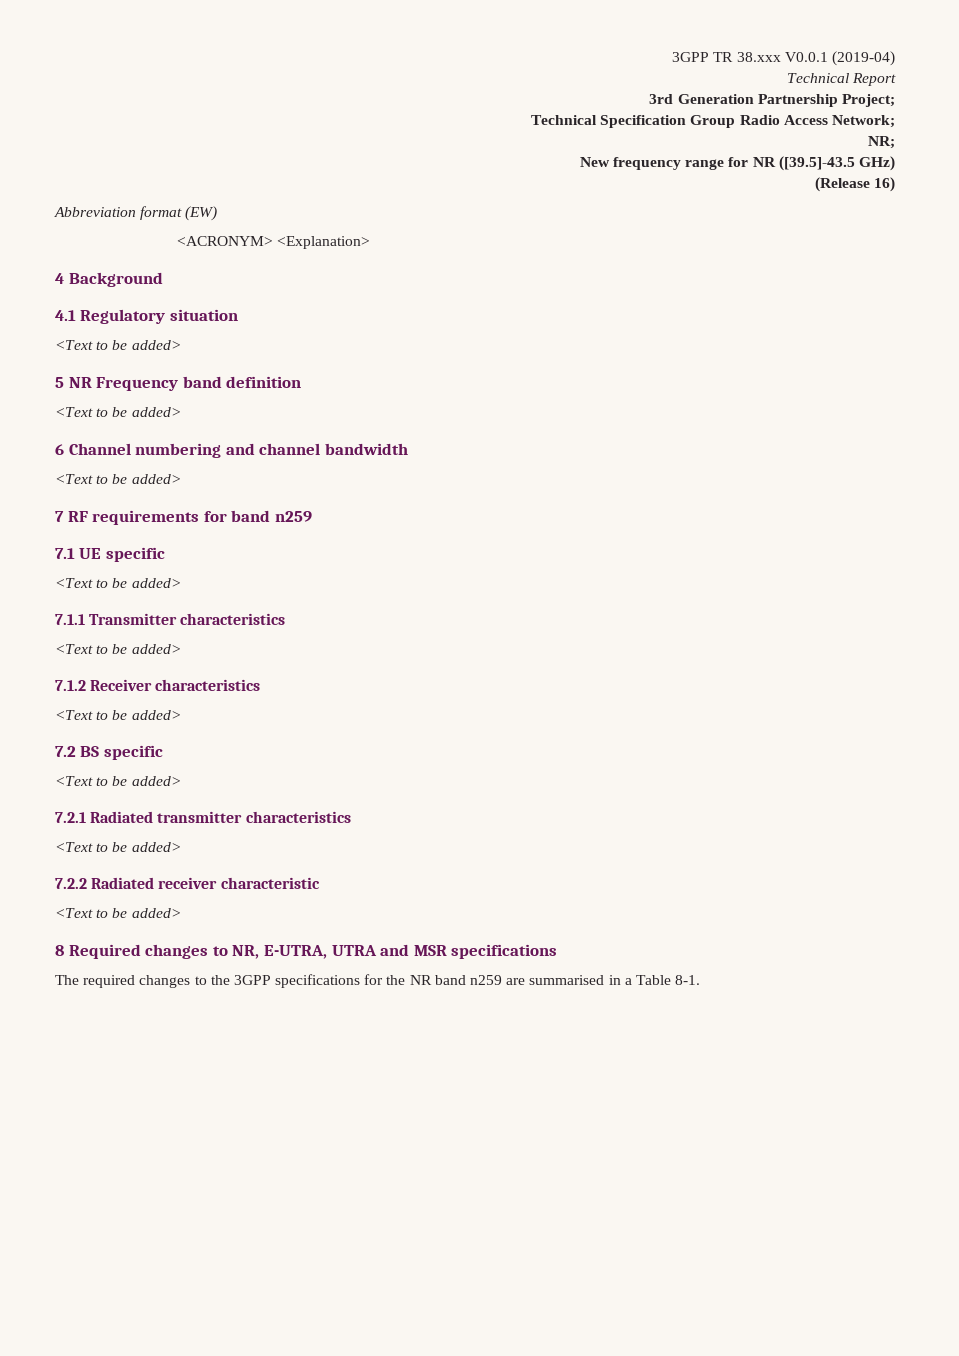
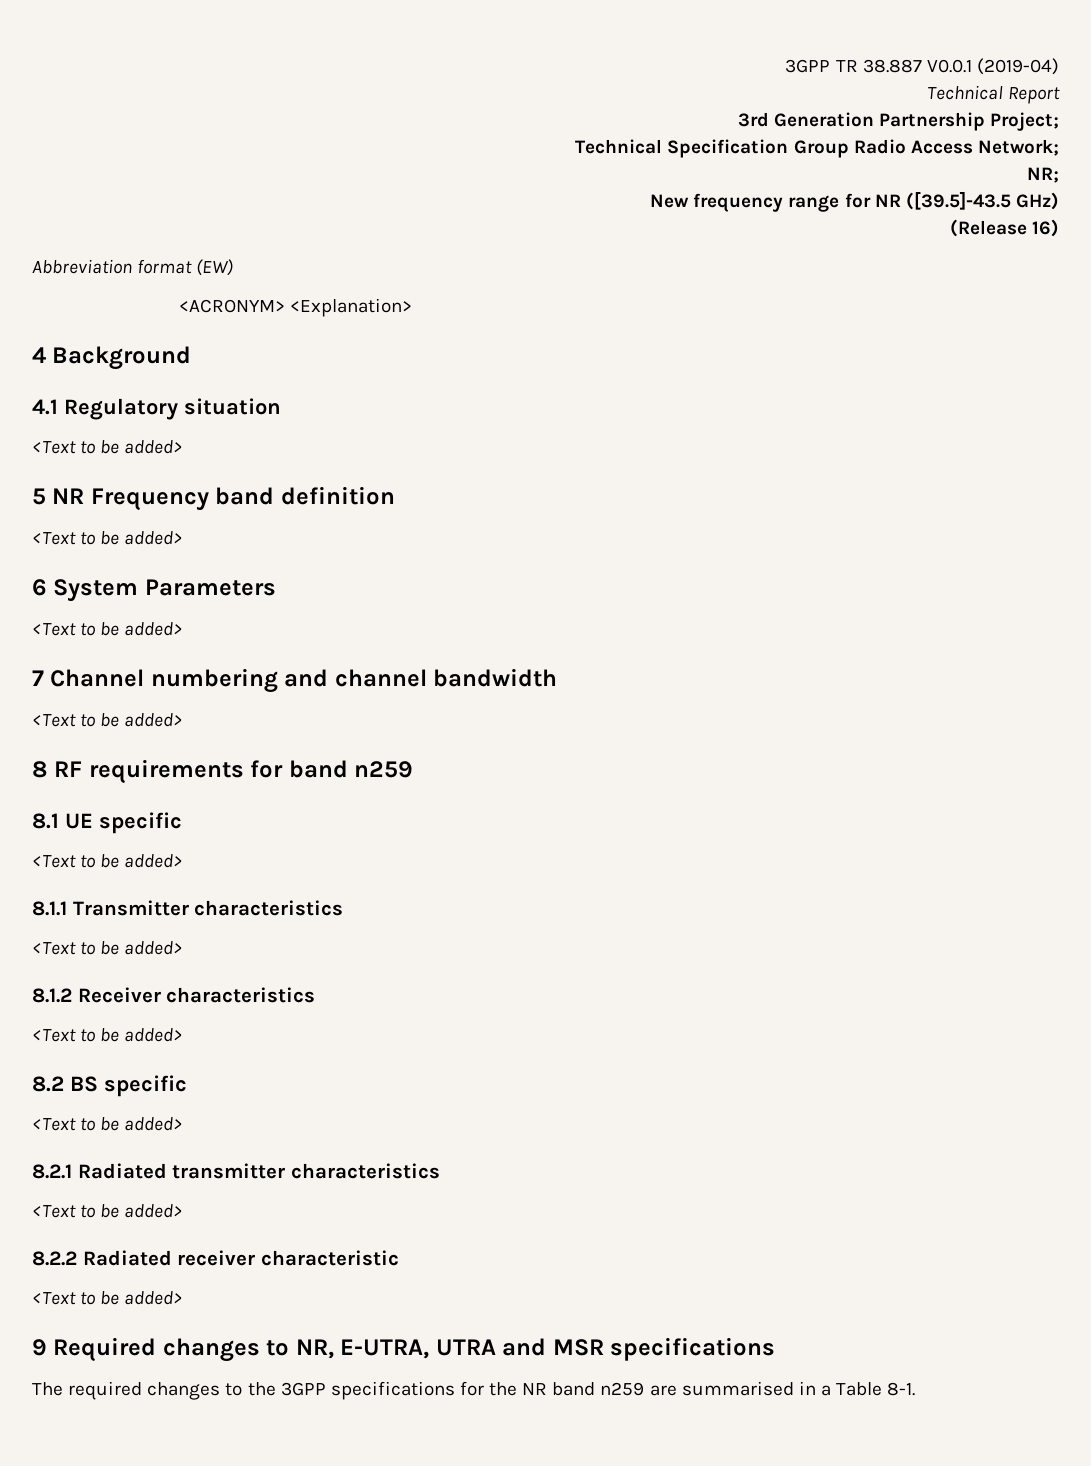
- 3GPP TR 38.xxx V0.0.1 (2019-04)
+ 3GPP TR 38.887 V0.0.1 (2019-04)
- 6 Channel numbering and channel bandwidth
+ 6 System Parameters
+ <Text to be added>
+ 7 Channel numbering and channel bandwidth
- 7 RF requirements for band n259
+ 8 RF requirements for band n259
- 7.1 UE specific
+ 8.1 UE specific
- 7.1.1 Transmitter characteristics
+ 8.1.1 Transmitter characteristics
- 7.1.2 Receiver characteristics
+ 8.1.2 Receiver characteristics
- 7.2 BS specific
+ 8.2 BS specific
- 7.2.1 Radiated transmitter characteristics
+ 8.2.1 Radiated transmitter characteristics
- 7.2.2 Radiated receiver characteristic
+ 8.2.2 Radiated receiver characteristic
- 8 Required changes to NR, E-UTRA, UTRA and MSR specifications
+ 9 Required changes to NR, E-UTRA, UTRA and MSR specifications

